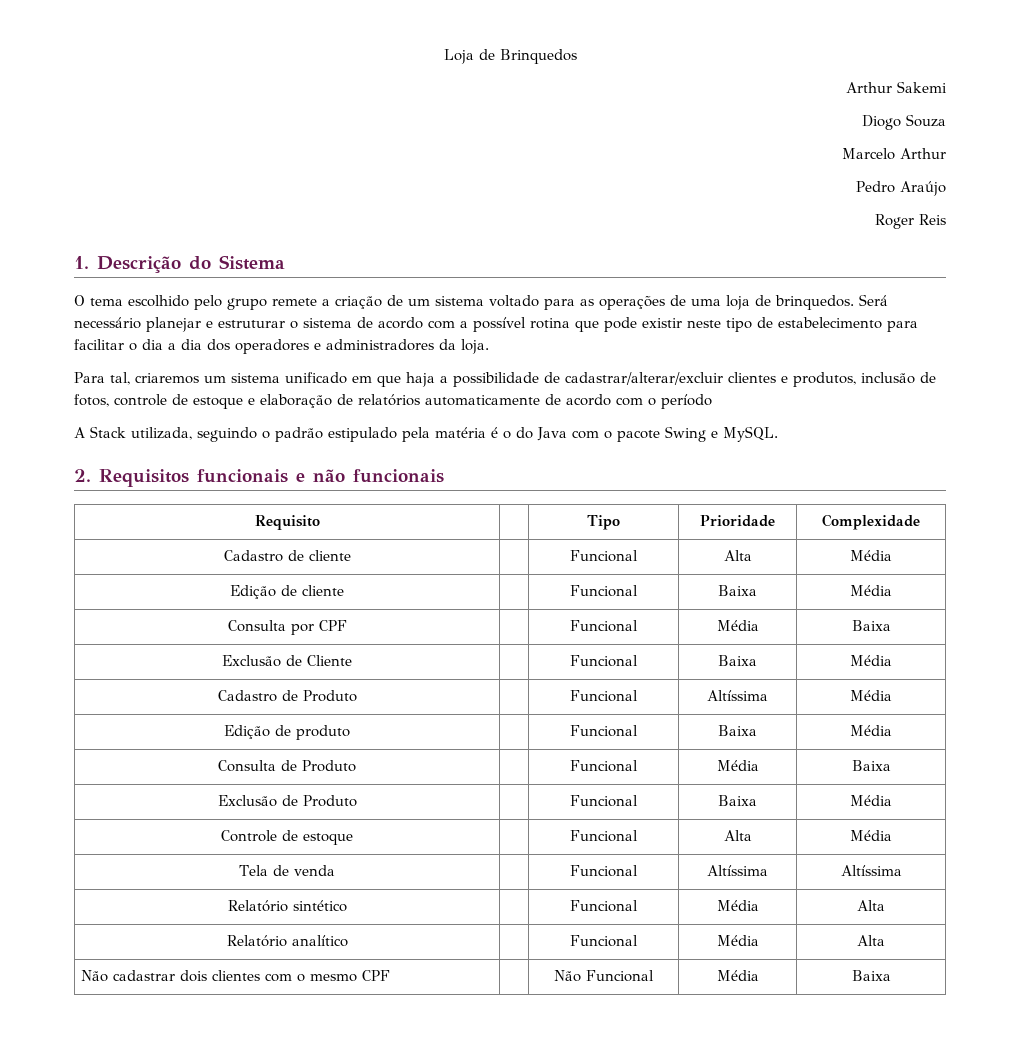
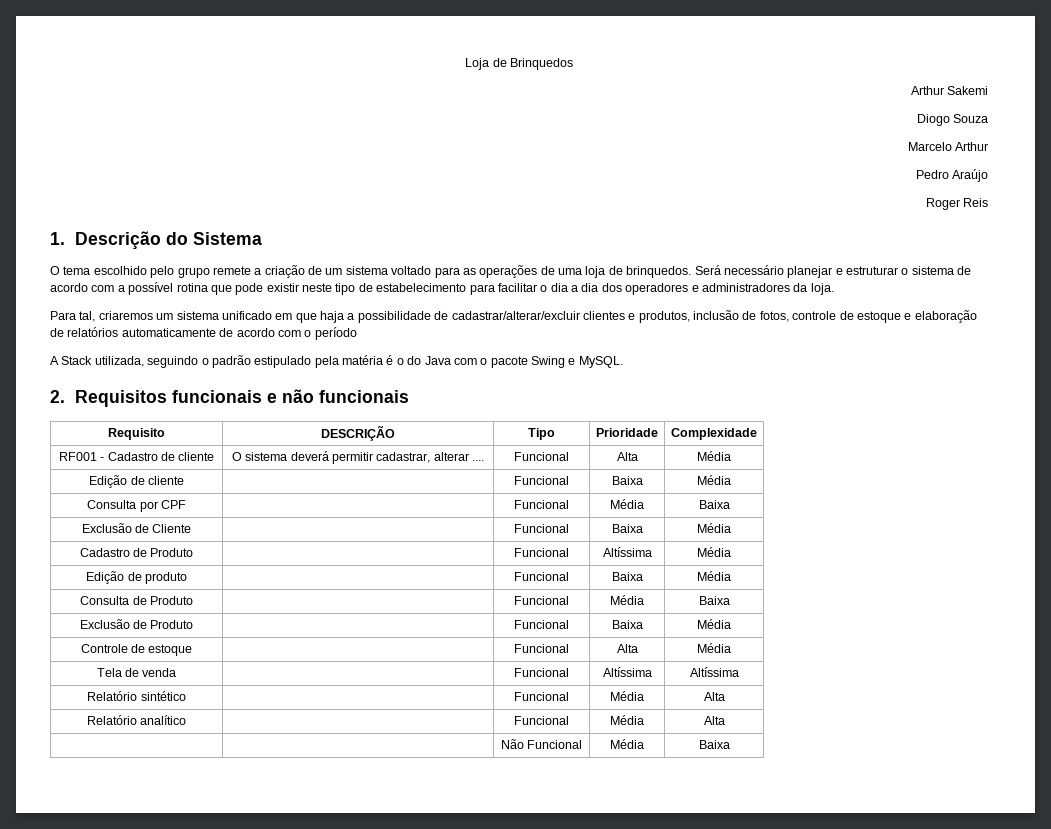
- Requisito | | Tipo | Prioridade | Complexidade
+ Requisito | DESCRIÇÃO | Tipo | Prioridade | Complexidade
- Cadastro de cliente | | Funcional | Alta | Média
+ RF001 - Cadastro de cliente | O sistema deverá permitir cadastrar, alterar .... | Funcional | Alta | Média
- Não cadastrar dois clientes com o mesmo CPF | | Não Funcional | Média | Baixa
+ | | Não Funcional | Média | Baixa

